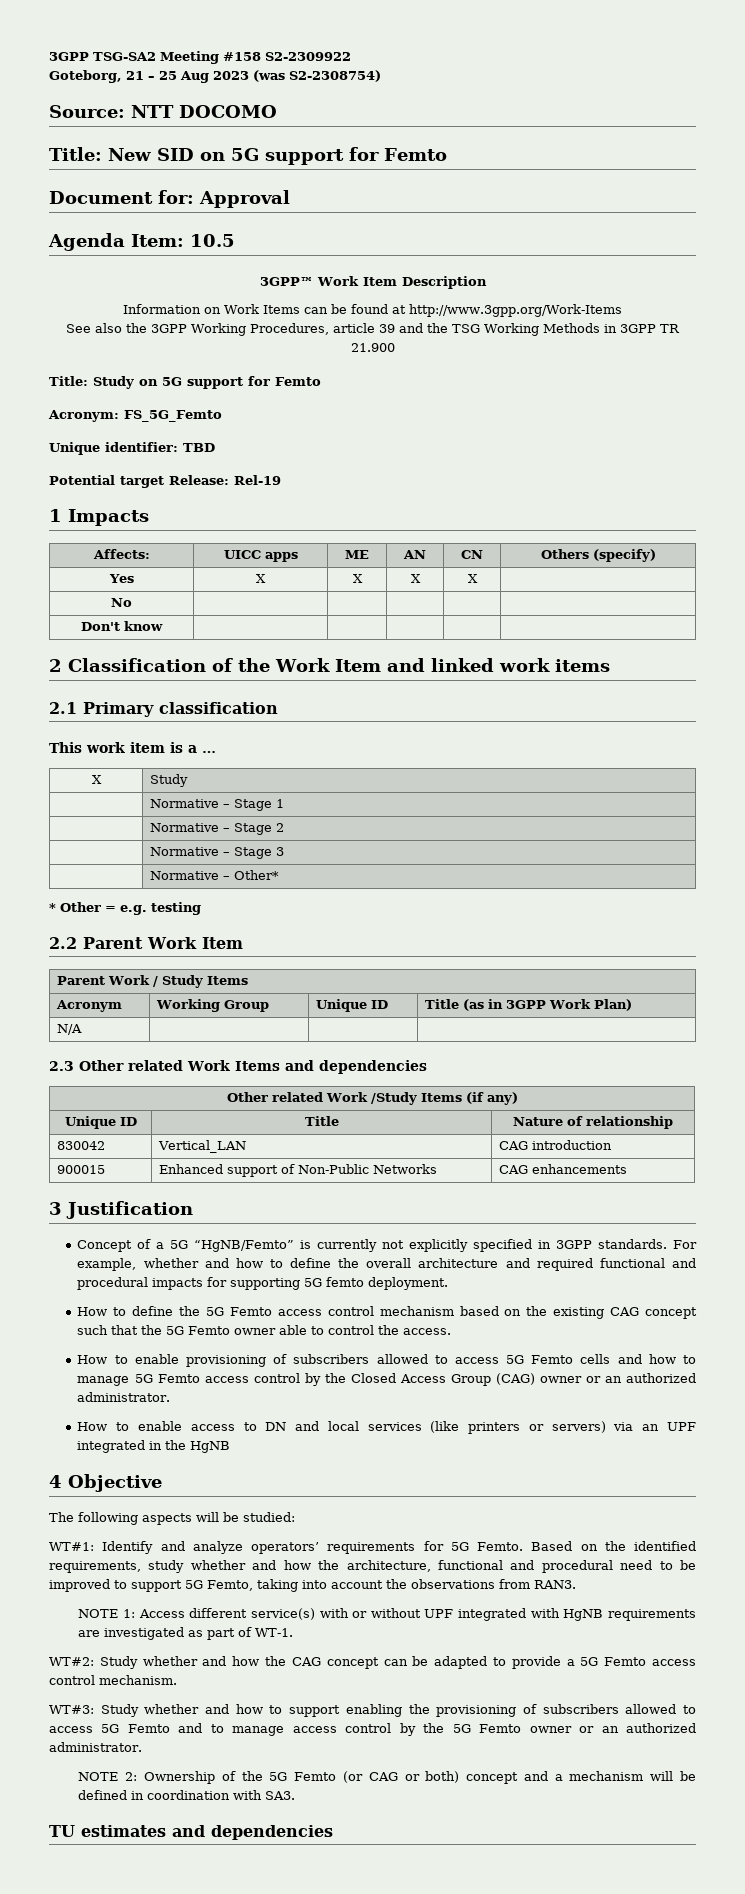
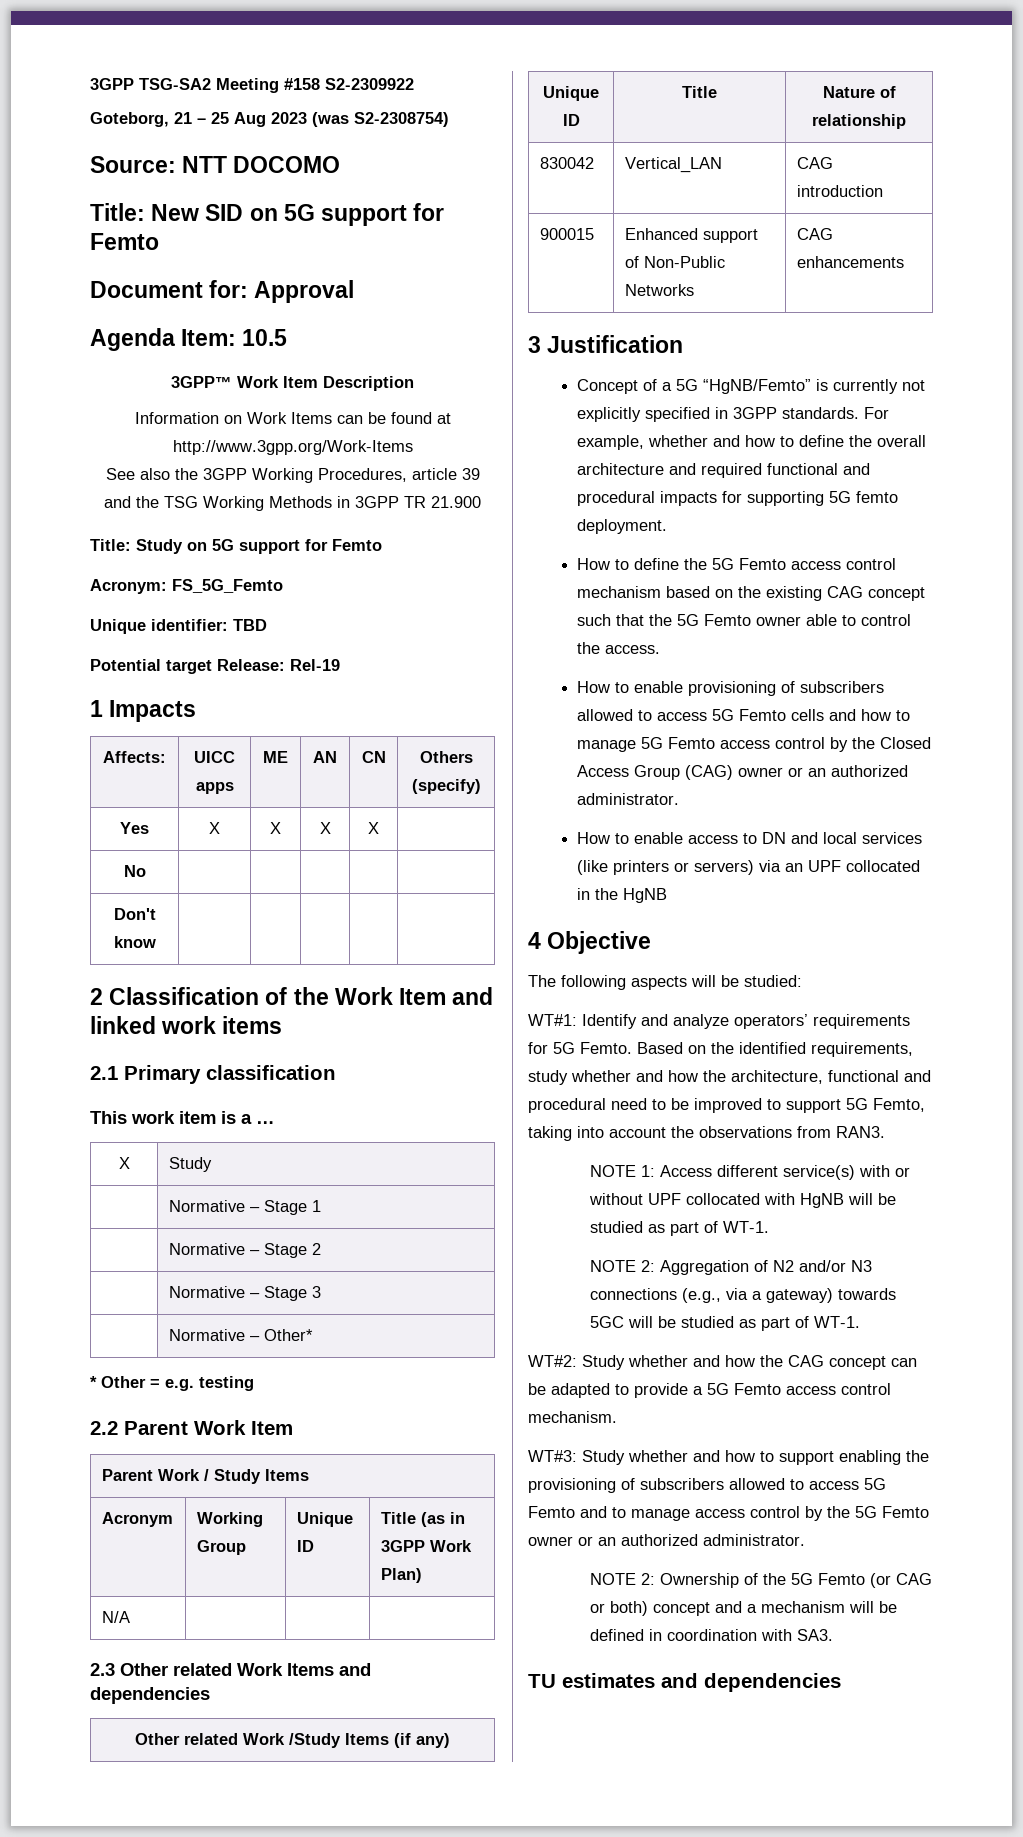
- How to enable access to DN and local services (like printers or servers) via an UPF integrated in the HgNB
+ How to enable access to DN and local services (like printers or servers) via an UPF collocated in the HgNB
- NOTE 1: Access different service(s) with or without UPF integrated with HgNB requirements are investigated as part of WT-1.
+ NOTE 1: Access different service(s) with or without UPF collocated with HgNB will be studied as part of WT-1.
+ NOTE 2: Aggregation of N2 and/or N3 connections (e.g., via a gateway) towards 5GC will be studied as part of WT-1.

